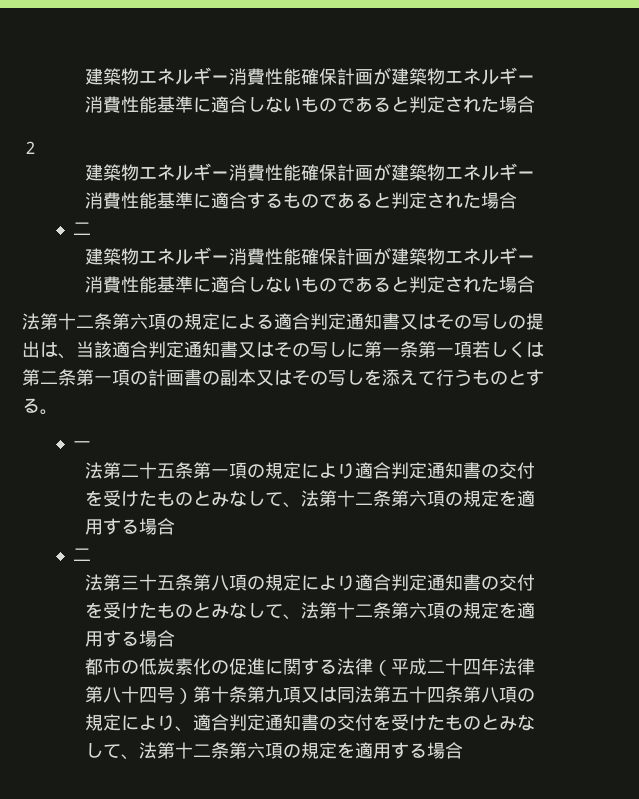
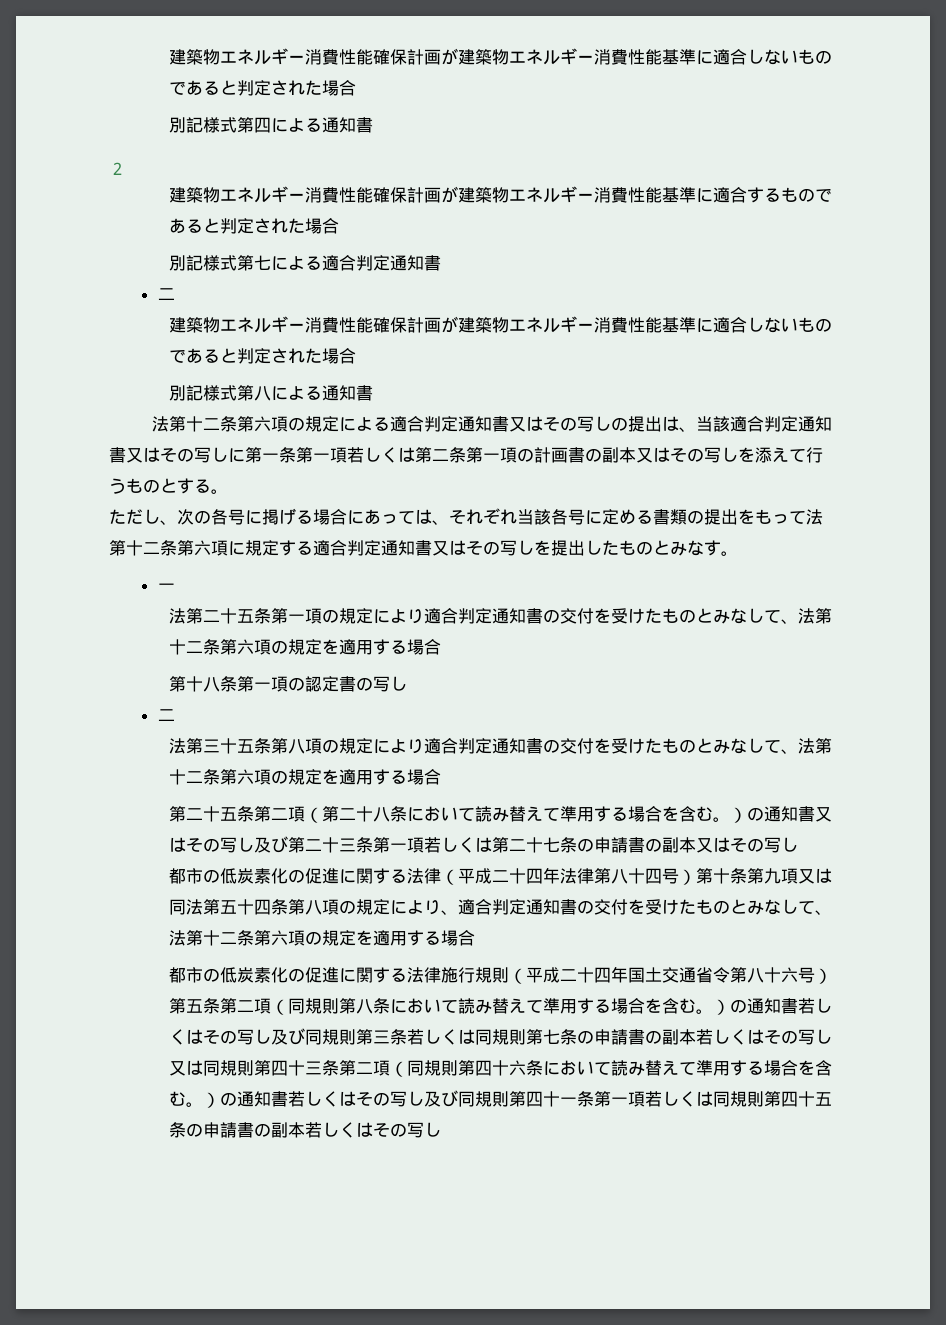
+ 別記様式第四による通知書
+ 別記様式第七による適合判定通知書
+ 別記様式第八による通知書
+ ただし、次の各号に掲げる場合にあっては、それぞれ当該各号に定める書類の提出をもって法第十二条第六項に規定する適合判定通知書又はその写しを提出したものとみなす。
+ 第十八条第一項の認定書の写し
+ 第二十五条第二項（第二十八条において読み替えて準用する場合を含む。）の通知書又はその写し及び第二十三条第一項若しくは第二十七条の申請書の副本又はその写し
+ 都市の低炭素化の促進に関する法律施行規則（平成二十四年国土交通省令第八十六号）第五条第二項（同規則第八条において読み替えて準用する場合を含む。）の通知書若しくはその写し及び同規則第三条若しくは同規則第七条の申請書の副本若しくはその写し又は同規則第四十三条第二項（同規則第四十六条において読み替えて準用する場合を含む。）の通知書若しくはその写し及び同規則第四十一条第一項若しくは同規則第四十五条の申請書の副本若しくはその写し

